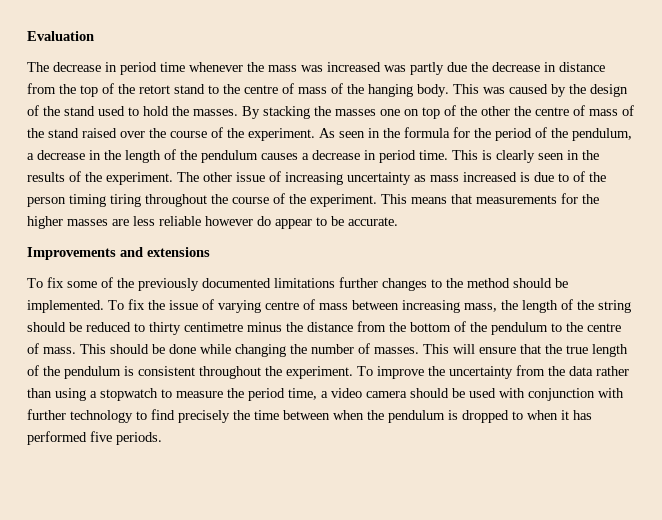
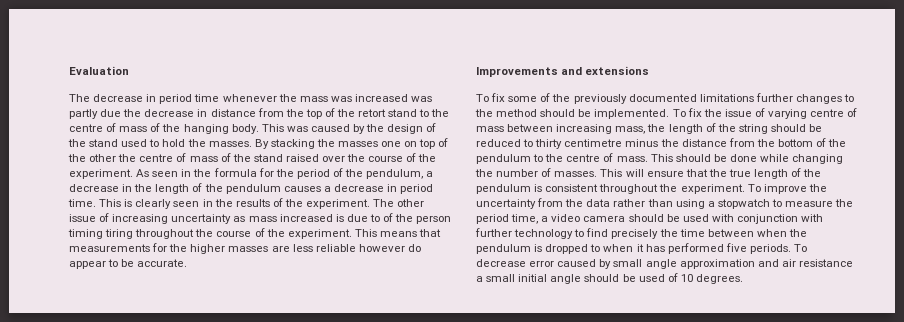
+ To decrease error caused by small angle approximation and air resistance a small initial angle should be used of 10 degrees.

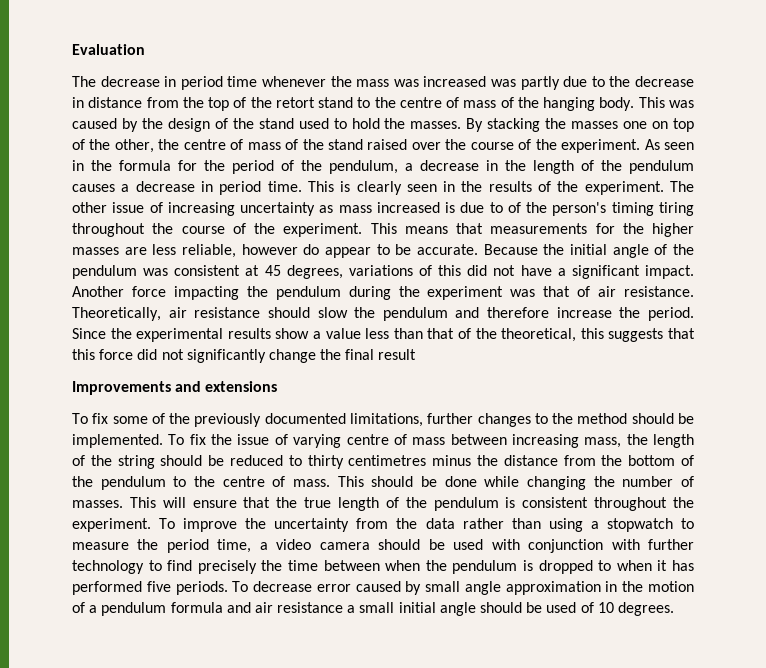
- The decrease in period time whenever the mass was increased was partly due the decrease in distance from the top of the retort stand to the centre of mass of the hanging body.
+ The decrease in period time whenever the mass was increased was partly due to the decrease in distance from the top of the retort stand to the centre of mass of the hanging body.
- By stacking the masses one on top of the other the centre of mass of the stand raised over the course of the experiment.
+ By stacking the masses one on top of the other, the centre of mass of the stand raised over the course of the experiment.
- The other issue of increasing uncertainty as mass increased is due to of the person timing tiring throughout the course of the experiment.
+ The other issue of increasing uncertainty as mass increased is due to of the person's timing tiring throughout the course of the experiment.
- This means that measurements for the higher masses are less reliable however do appear to be accurate.
+ This means that measurements for the higher masses are less reliable, however do appear to be accurate. Because the initial angle of the pendulum was consistent at 45 degrees, variations of this did not have a significant impact. Another force impacting the pendulum during the experiment was that of air resistance. Theoretically, air resistance should slow the pendulum and therefore increase the period. Since the experimental results show a value less than that of the theoretical, this suggests that this force did not significantly change the final result
- To fix some of the previously documented limitations further changes to the method should be implemented.
+ To fix some of the previously documented limitations, further changes to the method should be implemented.
- To fix the issue of varying centre of mass between increasing mass, the length of the string should be reduced to thirty centimetre minus the distance from the bottom of the pendulum to the centre of mass.
+ To fix the issue of varying centre of mass between increasing mass, the length of the string should be reduced to thirty centimetres minus the distance from the bottom of the pendulum to the centre of mass.
- To decrease error caused by small angle approximation and air resistance a small initial angle should be used of 10 degrees.
+ To decrease error caused by small angle approximation in the motion of a pendulum formula and air resistance a small initial angle should be used of 10 degrees.

